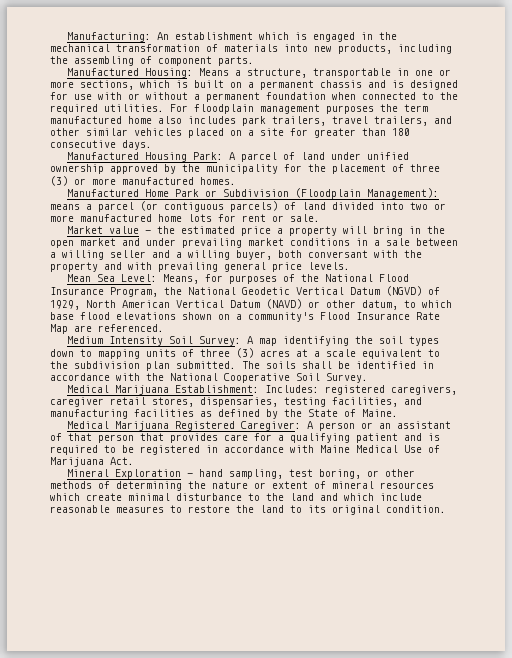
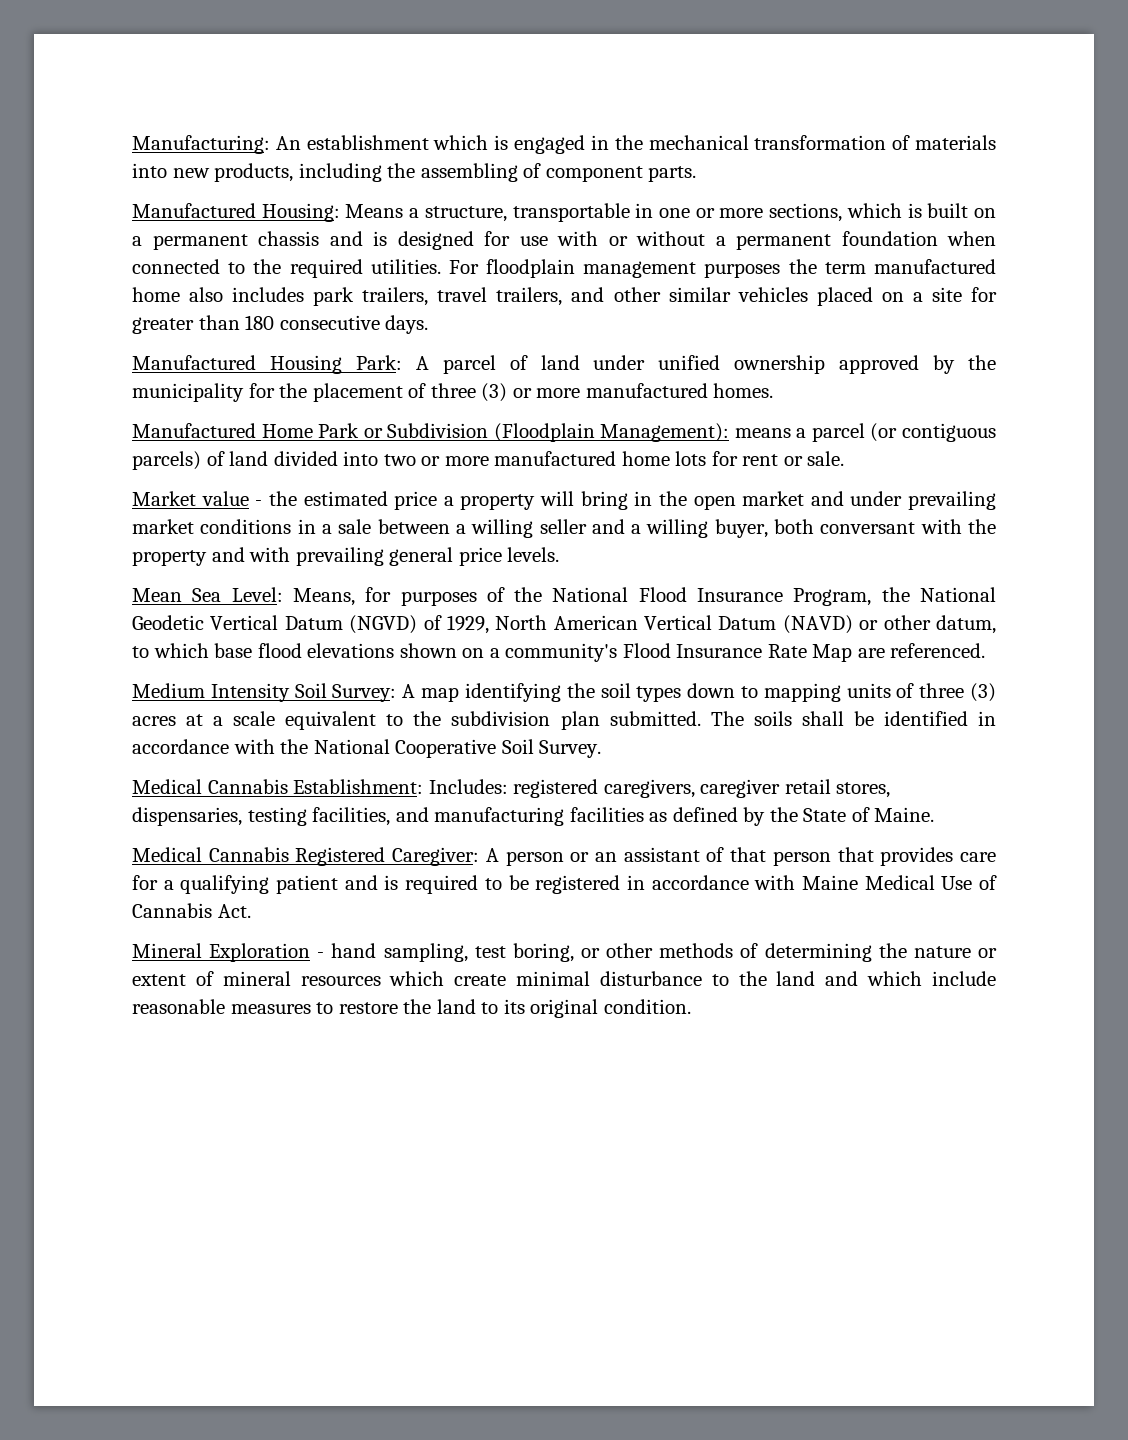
- Medical Marijuana Establishment: Includes: registered caregivers, caregiver retail stores, dispensaries, testing facilities, and manufacturing facilities as defined by the State of Maine.
+ Medical Cannabis Establishment: Includes: registered caregivers, caregiver retail stores, dispensaries, testing facilities, and manufacturing facilities as defined by the State of Maine.
- Medical Marijuana Registered Caregiver: A person or an assistant of that person that provides care for a qualifying patient and is required to be registered in accordance with Maine Medical Use of Marijuana Act.
+ Medical Cannabis Registered Caregiver: A person or an assistant of that person that provides care for a qualifying patient and is required to be registered in accordance with Maine Medical Use of Cannabis Act.

